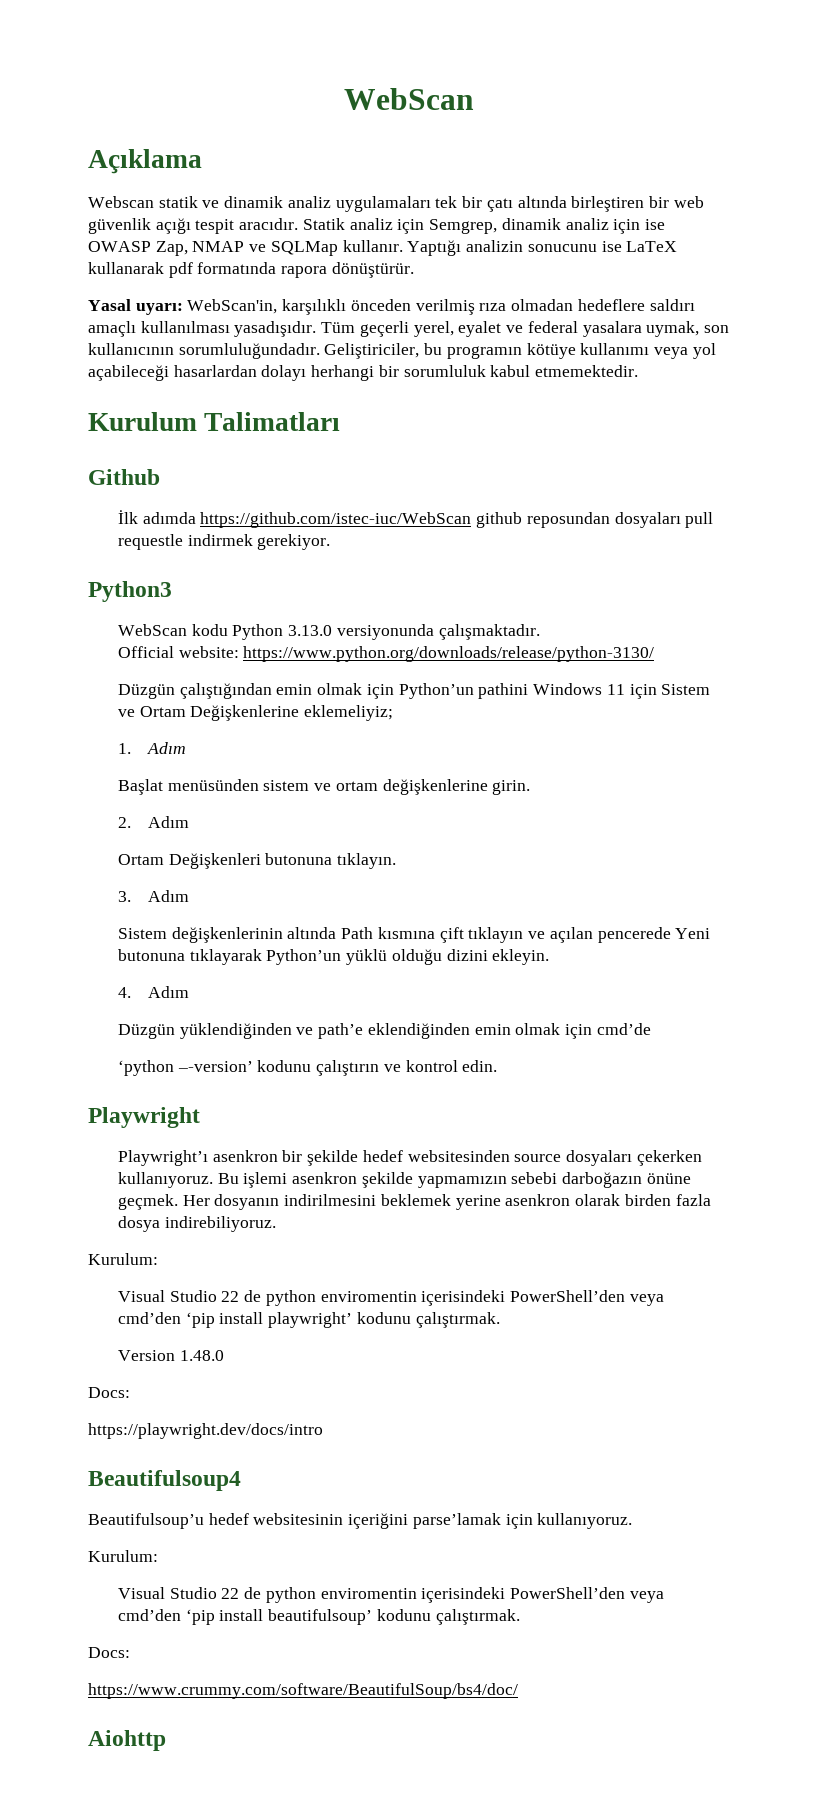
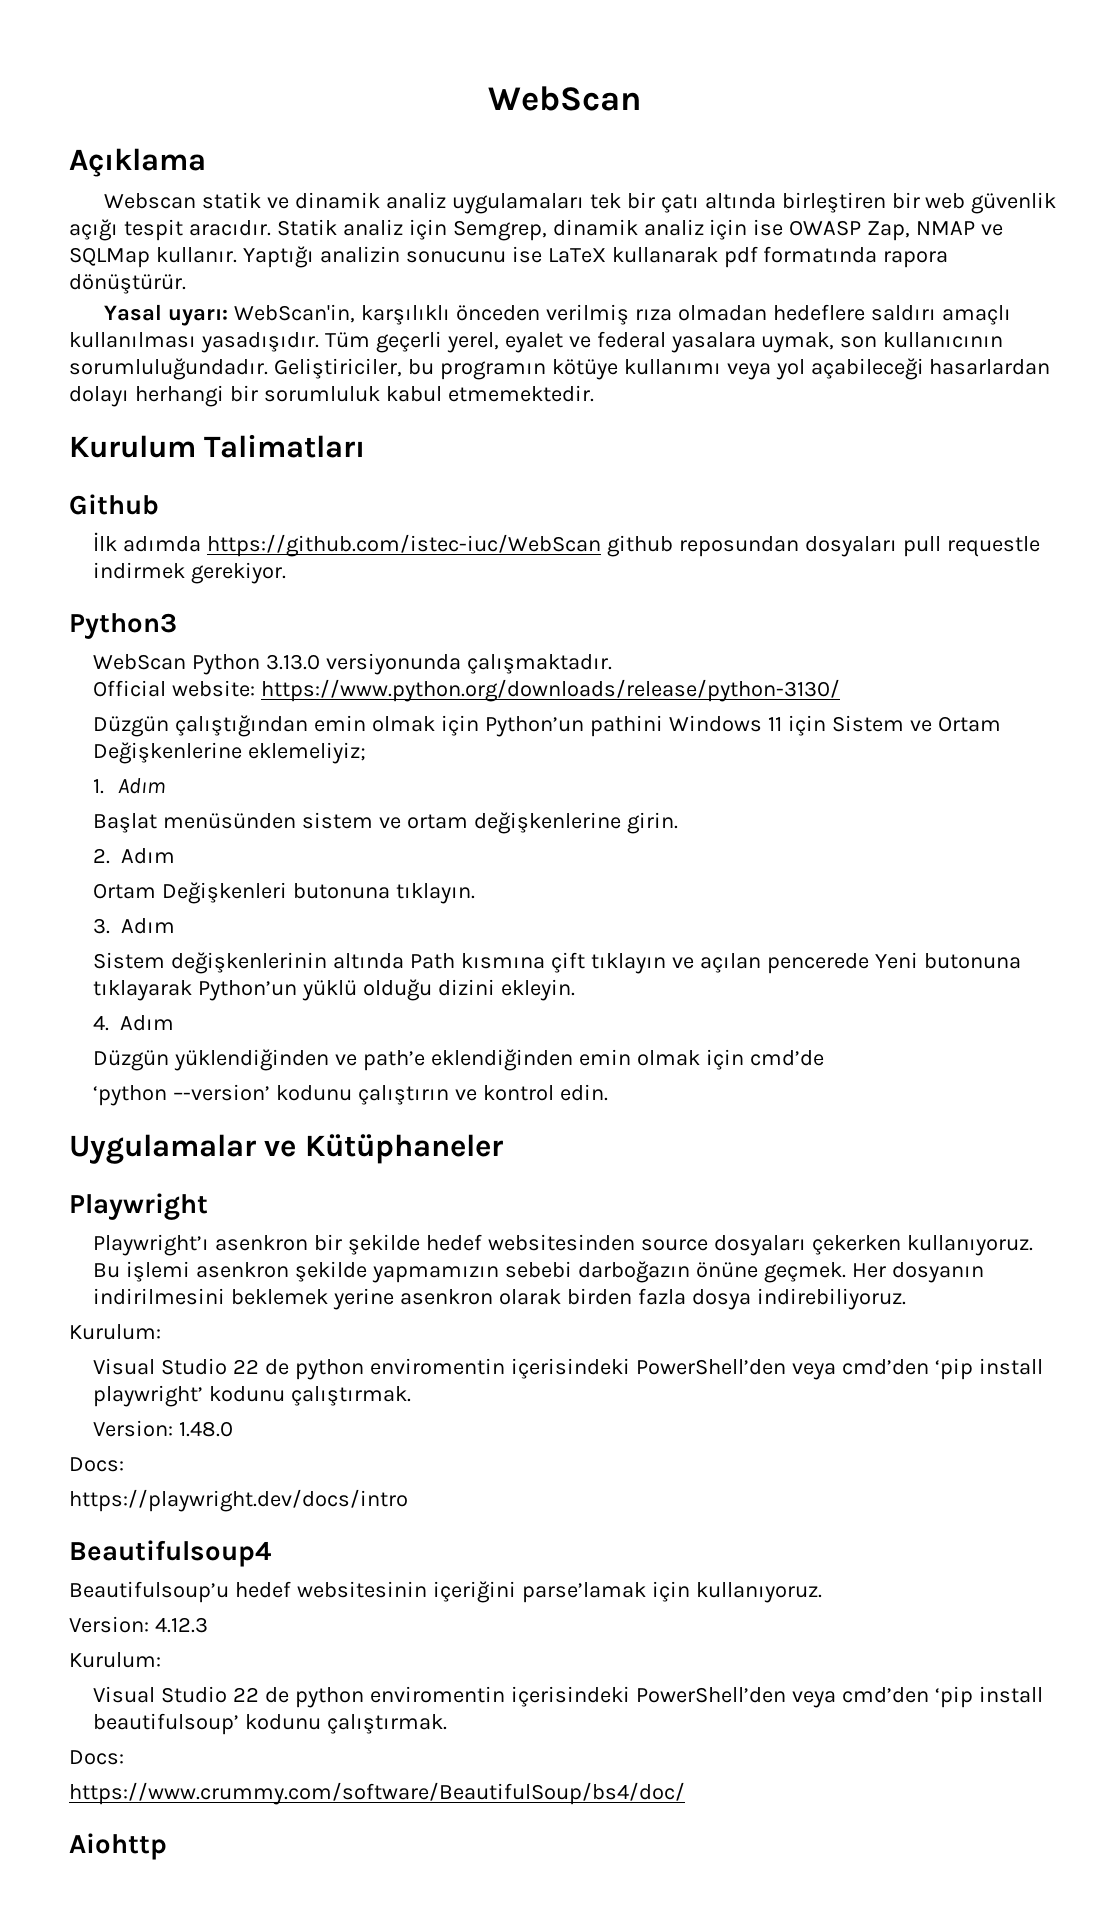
- WebScan kodu Python 3.13.0 versiyonunda çalışmaktadır.
+ WebScan Python 3.13.0 versiyonunda çalışmaktadır.
+ Uygulamalar ve Kütüphaneler
- Version 1.48.0
+ Version: 1.48.0
+ Version: 4.12.3

